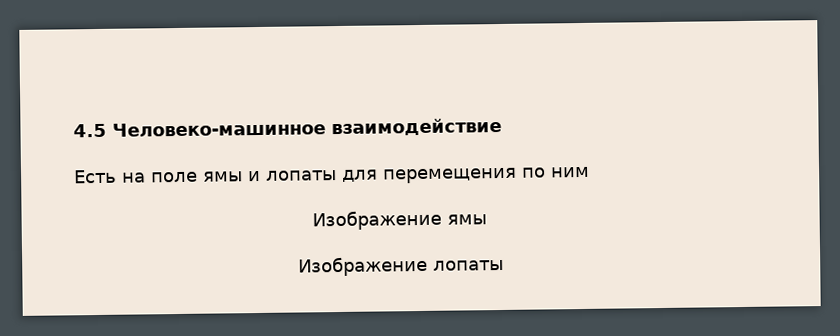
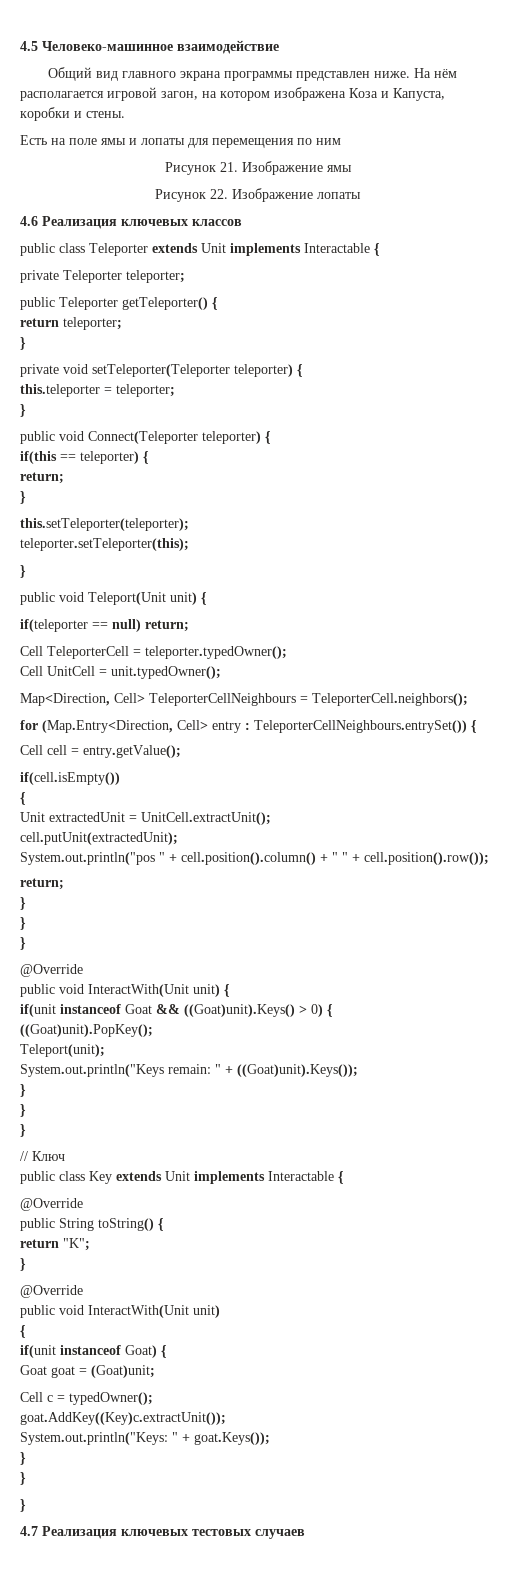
+ Общий вид главного экрана программы представлен ниже. На нём располагается игровой загон, на котором изображена Коза и Капуста, коробки и стены.
- Изображение ямы
+ Рисунок 21. Изображение ямы
- Изображение лопаты
+ Рисунок 22. Изображение лопаты
+ 4.6 Реализация ключевых классов
+ public class Teleporter extends Unit implements Interactable {
+ private Teleporter teleporter;
+ public Teleporter getTeleporter() {
+ return teleporter;
+ }
+ private void setTeleporter(Teleporter teleporter) {
+ this.teleporter = teleporter;
+ }
+ public void Connect(Teleporter teleporter) {
+ if(this == teleporter) {
+ return;
+ }
+ this.setTeleporter(teleporter);
+ teleporter.setTeleporter(this);
+ }
+ public void Teleport(Unit unit) {
+ if(teleporter == null) return;
+ Cell TeleporterCell = teleporter.typedOwner();
+ Cell UnitCell = unit.typedOwner();
+ Map<Direction, Cell> TeleporterCellNeighbours = TeleporterCell.neighbors();
+ for (Map.Entry<Direction, Cell> entry : TeleporterCellNeighbours.entrySet()) {
+ Cell cell = entry.getValue();
+ if(cell.isEmpty())
+ {
+ Unit extractedUnit = UnitCell.extractUnit();
+ cell.putUnit(extractedUnit);
+ System.out.println("pos " + cell.position().column() + " " + cell.position().row());
+ return;
+ }
+ }
+ }
+ @Override
+ public void InteractWith(Unit unit) {
+ if(unit instanceof Goat && ((Goat)unit).Keys() > 0) {
+ ((Goat)unit).PopKey();
+ Teleport(unit);
+ System.out.println("Keys remain: " + ((Goat)unit).Keys());
+ }
+ }
+ }
+ // Ключ
+ public class Key extends Unit implements Interactable {
+ @Override
+ public String toString() {
+ return "K";
+ }
+ @Override
+ public void InteractWith(Unit unit)
+ {
+ if(unit instanceof Goat) {
+ Goat goat = (Goat)unit;
+ Cell c = typedOwner();
+ goat.AddKey((Key)c.extractUnit());
+ System.out.println("Keys: " + goat.Keys());
+ }
+ }
+ }
+ 4.7 Реализация ключевых тестовых случаев

